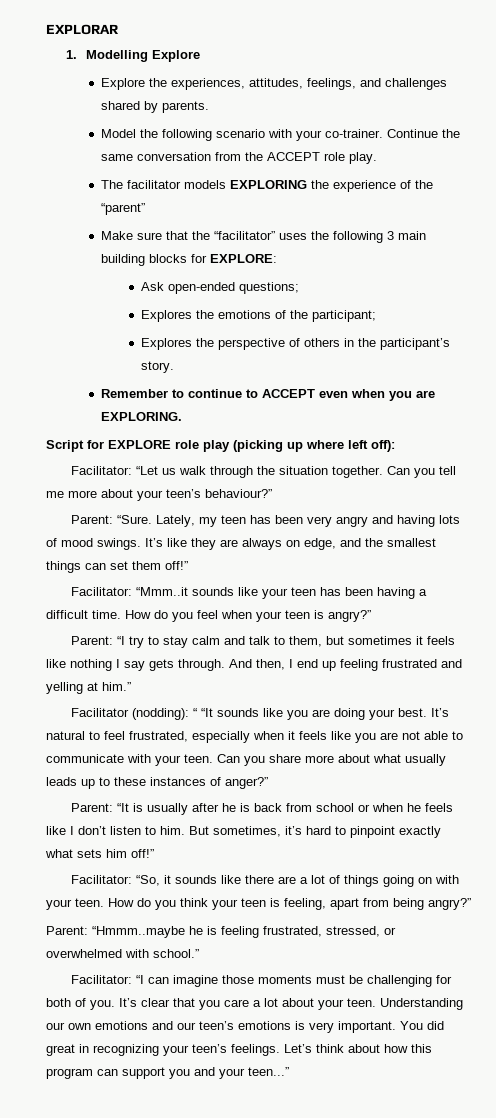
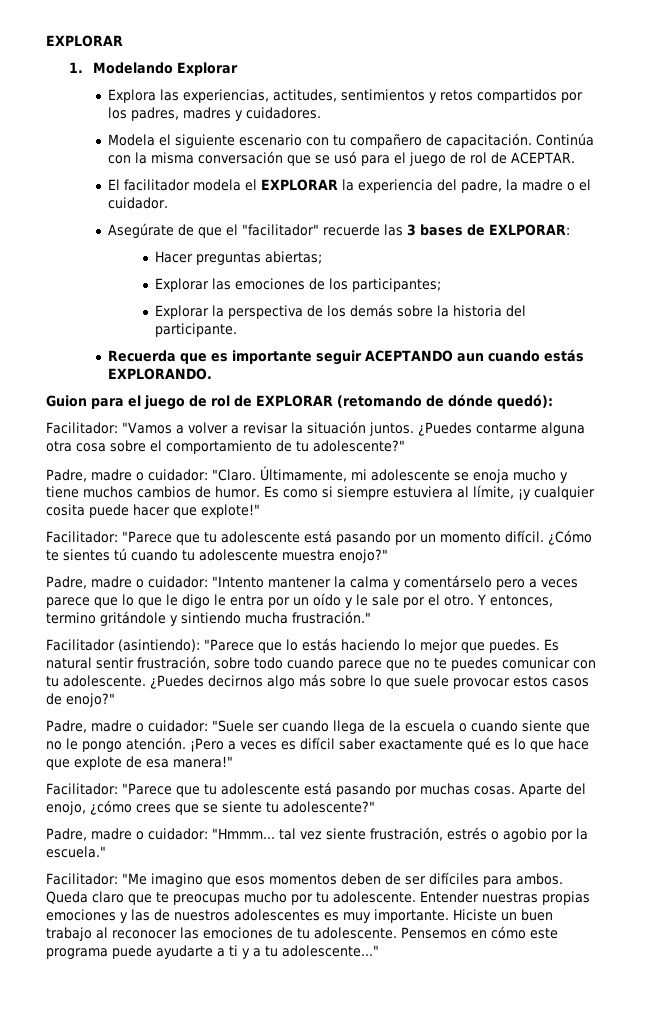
- 1. Modelling Explore
- Explore the experiences, attitudes, feelings, and challenges shared by parents.
- Model the following scenario with your co-trainer. Continue the same conversation from the ACCEPT role play.
- The facilitator models EXPLORING the experience of the “parent”
- Make sure that the “facilitator” uses the following 3 main building blocks for EXPLORE:
- Ask open-ended questions;
- Explores the emotions of the participant;
- Explores the perspective of others in the participant’s story.
- Remember to continue to ACCEPT even when you are EXPLORING.
- Script for EXPLORE role play (picking up where left off):
- Facilitator: “Let us walk through the situation together. Can you tell me more about your teen’s behaviour?”
- Parent: “Sure. Lately, my teen has been very angry and having lots of mood swings. It’s like they are always on edge, and the smallest things can set them off!”
- Facilitator: “Mmm..it sounds like your teen has been having a difficult time. How do you feel when your teen is angry?”
- Parent: “I try to stay calm and talk to them, but sometimes it feels like nothing I say gets through. And then, I end up feeling frustrated and yelling at him.”
- Facilitator (nodding): “ “It sounds like you are doing your best. It’s natural to feel frustrated, especially when it feels like you are not able to communicate with your teen. Can you share more about what usually leads up to these instances of anger?”
- Parent: “It is usually after he is back from school or when he feels like I don’t listen to him. But sometimes, it’s hard to pinpoint exactly what sets him off!”
- Facilitator: “So, it sounds like there are a lot of things going on with your teen. How do you think your teen is feeling, apart from being angry?”
- Parent: “Hmmm..maybe he is feeling frustrated, stressed, or overwhelmed with school.”
- Facilitator: “I can imagine those moments must be challenging for both of you. It’s clear that you care a lot about your teen. Understanding our own emotions and our teen’s emotions is very important. You did great in recognizing your teen’s feelings. Let’s think about how this program can support you and your teen...”
+ 1. Modelando Explorar
+ Explora las experiencias, actitudes, sentimientos y retos compartidos por los padres, madres y cuidadores.
+ Modela el siguiente escenario con tu compañero de capacitación. Continúa con la misma conversación que se usó para el juego de rol de ACEPTAR.
+ El facilitador modela el EXPLORAR la experiencia del padre, la madre o el cuidador.
+ Asegúrate de que el "facilitador" recuerde las 3 bases de EXLPORAR:
+ Hacer preguntas abiertas;
+ Explorar las emociones de los participantes;
+ Explorar la perspectiva de los demás sobre la historia del participante.
+ Recuerda que es importante seguir ACEPTANDO aun cuando estás EXPLORANDO.
+ Guion para el juego de rol de EXPLORAR (retomando de dónde quedó):
+ Facilitador: "Vamos a volver a revisar la situación juntos. ¿Puedes contarme alguna otra cosa sobre el comportamiento de tu adolescente?"
+ Padre, madre o cuidador: "Claro. Últimamente, mi adolescente se enoja mucho y tiene muchos cambios de humor. Es como si siempre estuviera al límite, ¡y cualquier cosita puede hacer que explote!"
+ Facilitador: "Parece que tu adolescente está pasando por un momento difícil. ¿Cómo te sientes tú cuando tu adolescente muestra enojo?"
+ Padre, madre o cuidador: "Intento mantener la calma y comentárselo pero a veces parece que lo que le digo le entra por un oído y le sale por el otro. Y entonces, termino gritándole y sintiendo mucha frustración."
+ Facilitador (asintiendo): "Parece que lo estás haciendo lo mejor que puedes. Es natural sentir frustración, sobre todo cuando parece que no te puedes comunicar con tu adolescente. ¿Puedes decirnos algo más sobre lo que suele provocar estos casos de enojo?"
+ Padre, madre o cuidador: "Suele ser cuando llega de la escuela o cuando siente que no le pongo atención. ¡Pero a veces es difícil saber exactamente qué es lo que hace que explote de esa manera!"
+ Facilitador: "Parece que tu adolescente está pasando por muchas cosas. Aparte del enojo, ¿cómo crees que se siente tu adolescente?"
+ Padre, madre o cuidador: "Hmmm... tal vez siente frustración, estrés o agobio por la escuela."
+ Facilitador: "Me imagino que esos momentos deben de ser difíciles para ambos. Queda claro que te preocupas mucho por tu adolescente. Entender nuestras propias emociones y las de nuestros adolescentes es muy importante. Hiciste un buen trabajo al reconocer las emociones de tu adolescente. Pensemos en cómo este programa puede ayudarte a ti y a tu adolescente..."

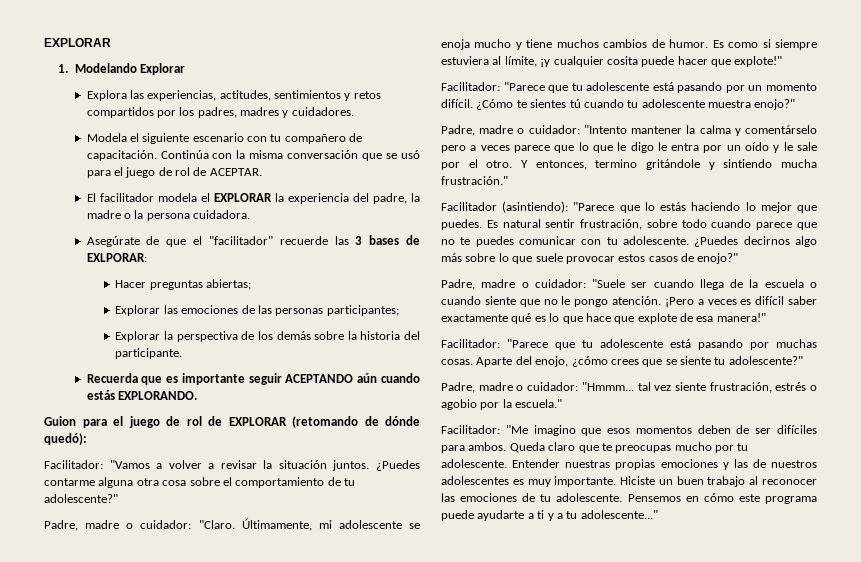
- El facilitador modela el EXPLORAR la experiencia del padre, la madre o el cuidador.
+ El facilitador modela el EXPLORAR la experiencia del padre, la madre o la persona cuidadora.
- Explorar las emociones de los participantes;
+ Explorar las emociones de las personas participantes;
- Recuerda que es importante seguir ACEPTANDO aun cuando estás EXPLORANDO.
+ Recuerda que es importante seguir ACEPTANDO aún cuando estás EXPLORANDO.

